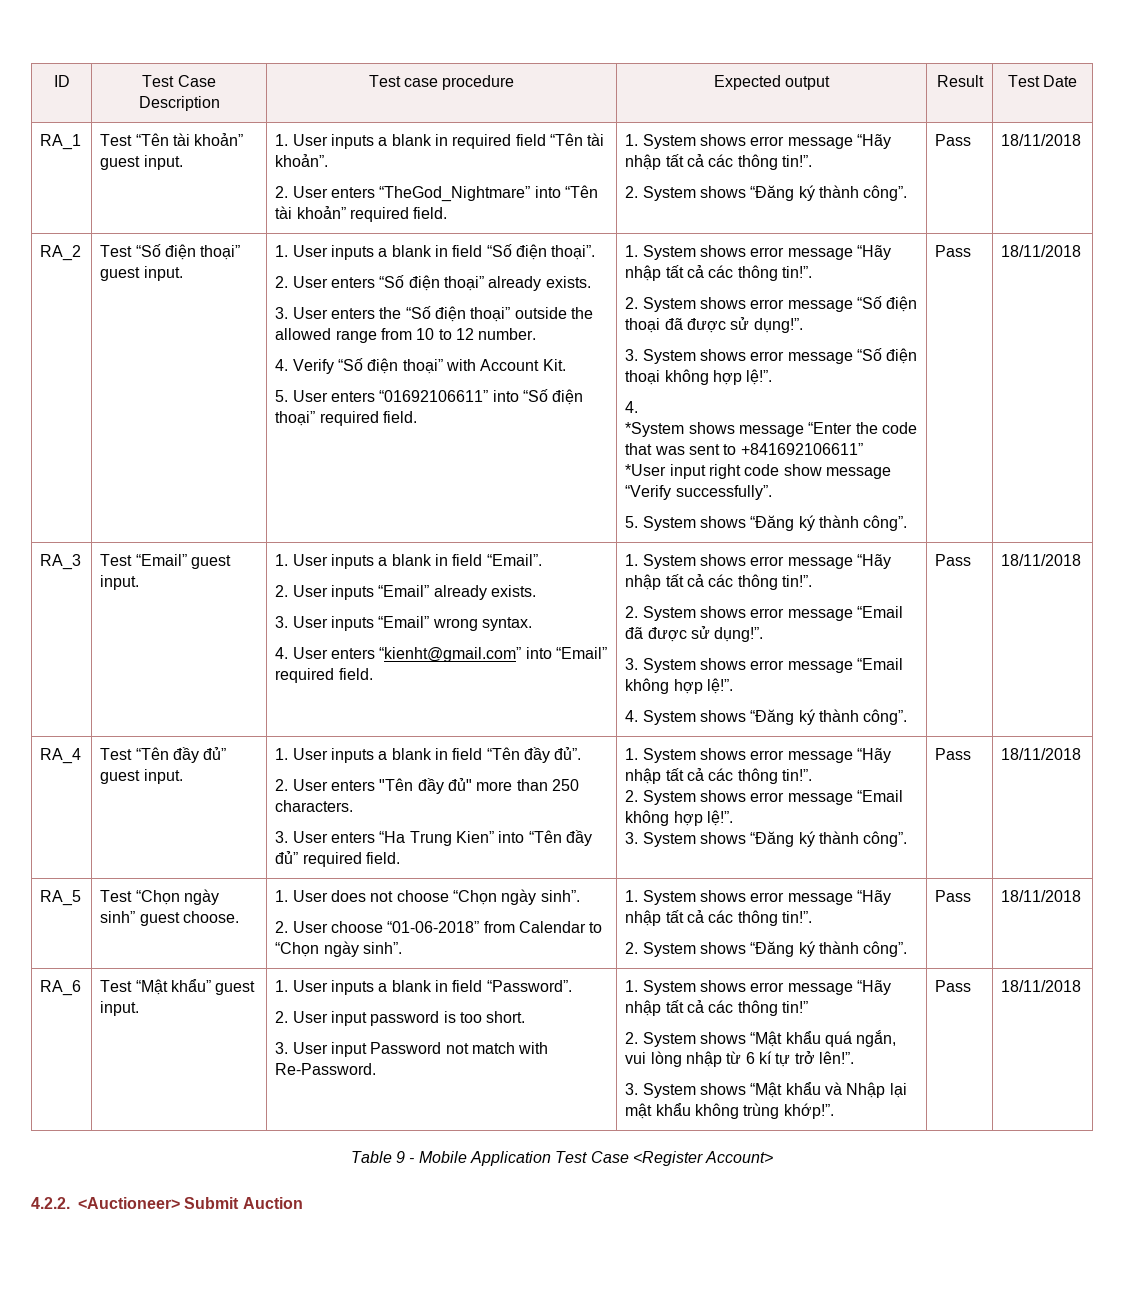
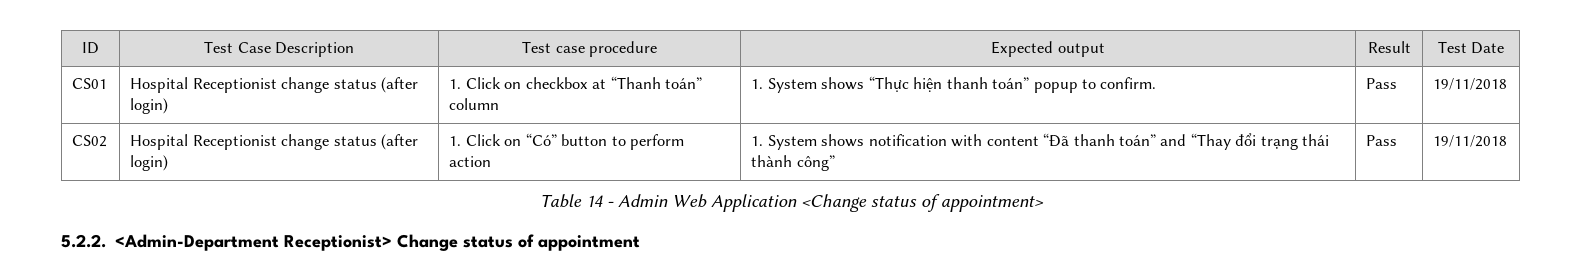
- RA_1 | Test “Tên tài khoản” guest input. | 1. User inputs a blank in required field “Tên tài khoản”.
- 2. User enters “TheGod_Nightmare” into “Tên tài khoản” required field. | 1. System shows error message “Hãy nhập tất cả các thông tin!”.
- 2. System shows “Đăng ký thành công”. | Pass | 18/11/2018
- RA_2 | Test “Số điện thoại” guest input. | 1. User inputs a blank in field “Số điện thoại”.
- 2. User enters “Số điện thoại” already exists.
- 3. User enters the “Số điện thoại” outside the allowed range from 10 to 12 number.
- 4. Verify “Số điện thoại” with Account Kit.
- 5. User enters “01692106611” into “Số điện thoại” required field. | 1. System shows error message “Hãy nhập tất cả các thông tin!”.
- 2. System shows error message “Số điện thoại đã được sử dụng!”.
- 3. System shows error message “Số điện thoại không hợp lệ!”.
- 4.
- *System shows message “Enter the code that was sent to +841692106611”
- *User input right code show message “Verify successfully”.
- 5. System shows “Đăng ký thành công”. | Pass | 18/11/2018
- RA_3 | Test “Email” guest input. | 1. User inputs a blank in field “Email”.
- 2. User inputs “Email” already exists.
- 3. User inputs “Email” wrong syntax.
- 4. User enters “kienht@gmail.com” into “Email” required field. | 1. System shows error message “Hãy nhập tất cả các thông tin!”.
- 2. System shows error message “Email đã được sử dụng!”.
- 3. System shows error message “Email không hợp lệ!”.
- 4. System shows “Đăng ký thành công”. | Pass | 18/11/2018
- RA_4 | Test “Tên đầy đủ” guest input. | 1. User inputs a blank in field “Tên đầy đủ”.
- 2. User enters "Tên đầy đủ" more than 250 characters.
- 3. User enters “Ha Trung Kien” into “Tên đầy đủ” required field. | 1. System shows error message “Hãy nhập tất cả các thông tin!”.
- 2. System shows error message “Email không hợp lệ!”.
- 3. System shows “Đăng ký thành công”. | Pass | 18/11/2018
- RA_5 | Test “Chọn ngày sinh” guest choose. | 1. User does not choose “Chọn ngày sinh”.
- 2. User choose “01-06-2018” from Calendar to “Chọn ngày sinh”. | 1. System shows error message “Hãy nhập tất cả các thông tin!”.
- 2. System shows “Đăng ký thành công”. | Pass | 18/11/2018
- RA_6 | Test “Mật khẩu” guest input. | 1. User inputs a blank in field “Password”.
- 2. User input password is too short.
- 3. User input Password not match with Re-Password. | 1. System shows error message “Hãy nhập tất cả các thông tin!”
- 2. System shows “Mật khẩu quá ngắn, vui lòng nhập từ 6 kí tự trở lên!”.
- 3. System shows “Mật khẩu và Nhập lại mật khẩu không trùng khớp!”. | Pass | 18/11/2018
- Table 9 - Mobile Application Test Case <Register Account>
- 4.2.2. <Auctioneer> Submit Auction
+ CS01 | Hospital Receptionist change status (after login) | 1. Click on checkbox at “Thanh toán” column | 1. System shows “Thực hiện thanh toán” popup to confirm. | Pass | 19/11/2018
+ CS02 | Hospital Receptionist change status (after login) | 1. Click on “Có” button to perform action | 1. System shows notification with content “Đã thanh toán” and “Thay đổi trạng thái thành công” | Pass | 19/11/2018
+ Table 14 - Admin Web Application <Change status of appointment>
+ 5.2.2. <Admin-Department Receptionist> Change status of appointment

